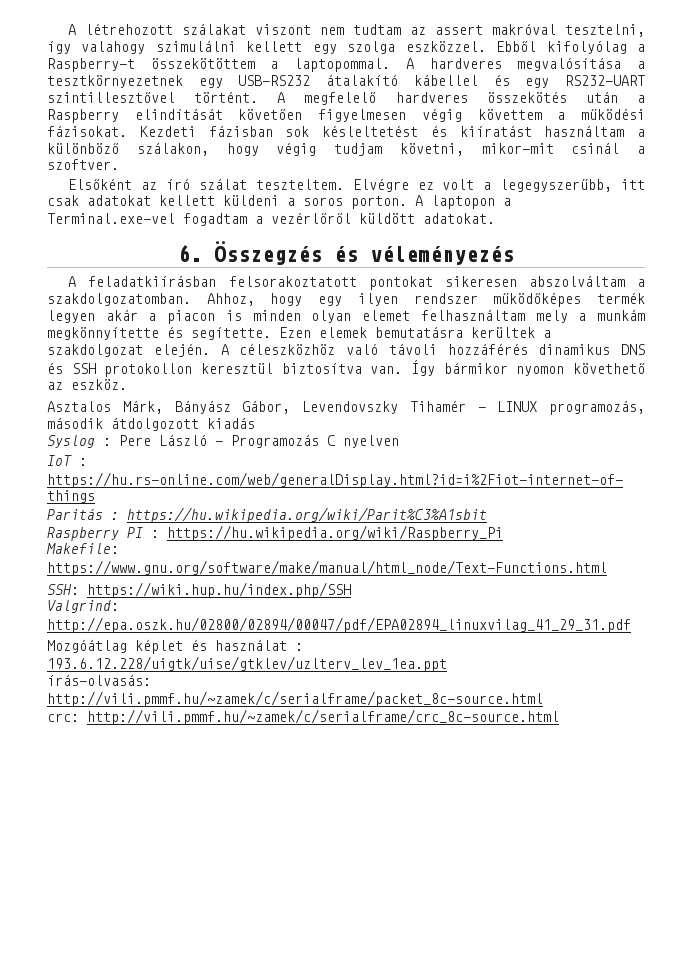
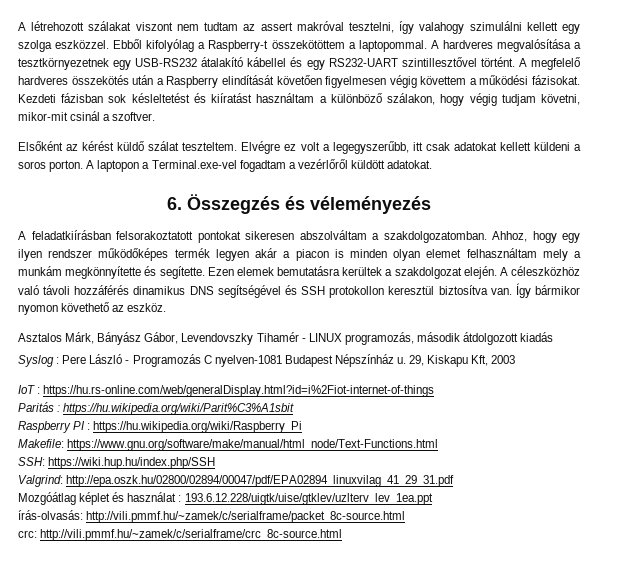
- Elsőként az író szálat teszteltem.
+ Elsőként az kérést küldő szálat teszteltem.
- A céleszközhöz való távoli hozzáférés dinamikus DNS és SSH protokollon keresztül biztosítva van.
+ A céleszközhöz való távoli hozzáférés dinamikus DNS segítségével és SSH protokollon keresztül biztosítva van.
- Syslog : Pere László - Programozás C nyelven
+ Syslog : Pere László - Programozás C nyelven-1081 Budapest Népszínház u. 29, Kiskapu Kft, 2003

